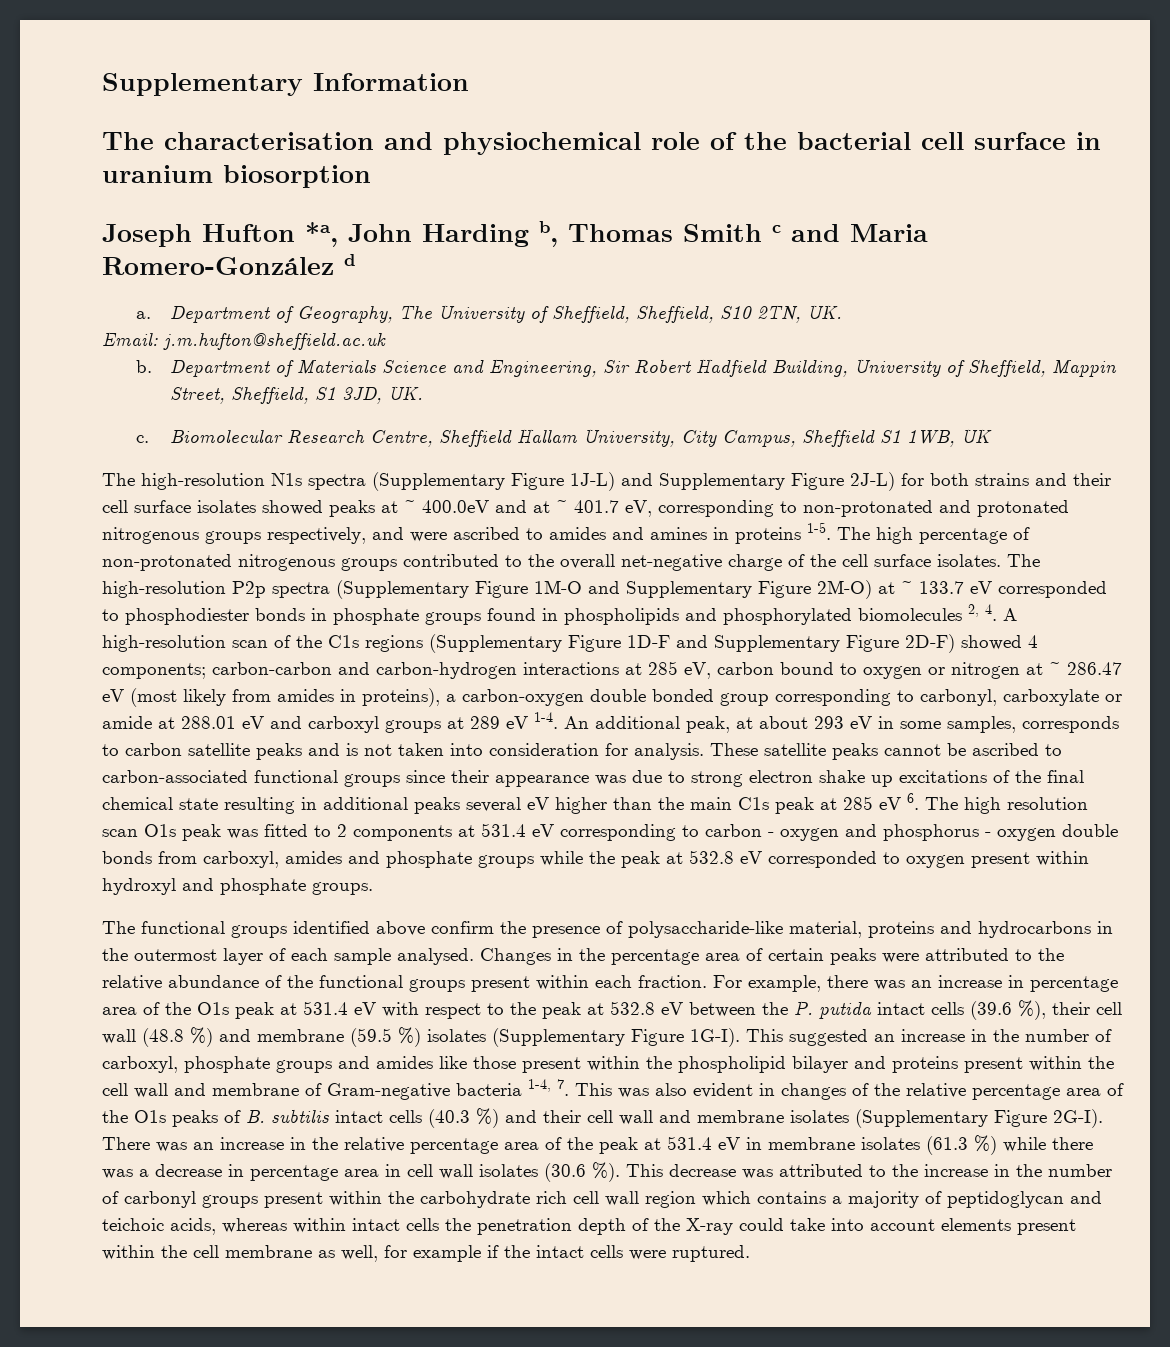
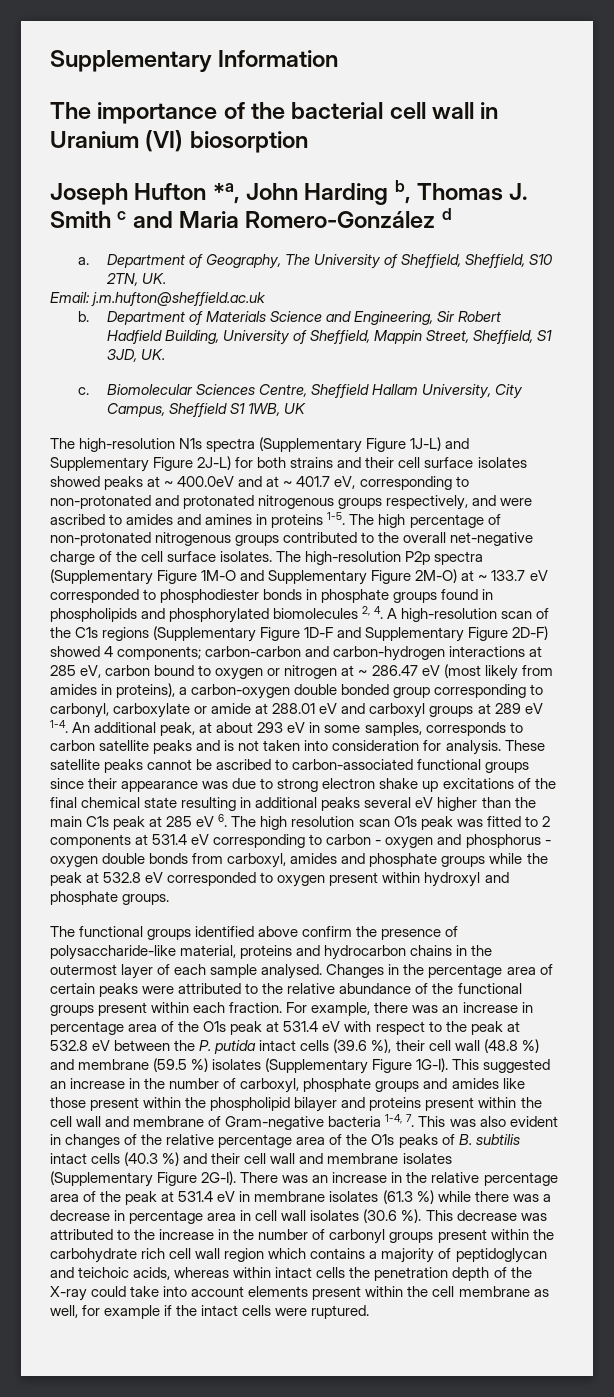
- The characterisation and physiochemical role of the bacterial cell surface in uranium biosorption
+ The importance of the bacterial cell wall in Uranium (VI) biosorption
- Joseph Hufton *a, John Harding b, Thomas Smith c and Maria Romero-González d
+ Joseph Hufton *a, John Harding b, Thomas J. Smith c and Maria Romero-González d
- Biomolecular Research Centre, Sheffield Hallam University, City Campus, Sheffield S1 1WB, UK
+ Biomolecular Sciences Centre, Sheffield Hallam University, City Campus, Sheffield S1 1WB, UK
- The functional groups identified above confirm the presence of polysaccharide-like material, proteins and hydrocarbons in the outermost layer of each sample analysed.
+ The functional groups identified above confirm the presence of polysaccharide-like material, proteins and hydrocarbon chains in the outermost layer of each sample analysed.

